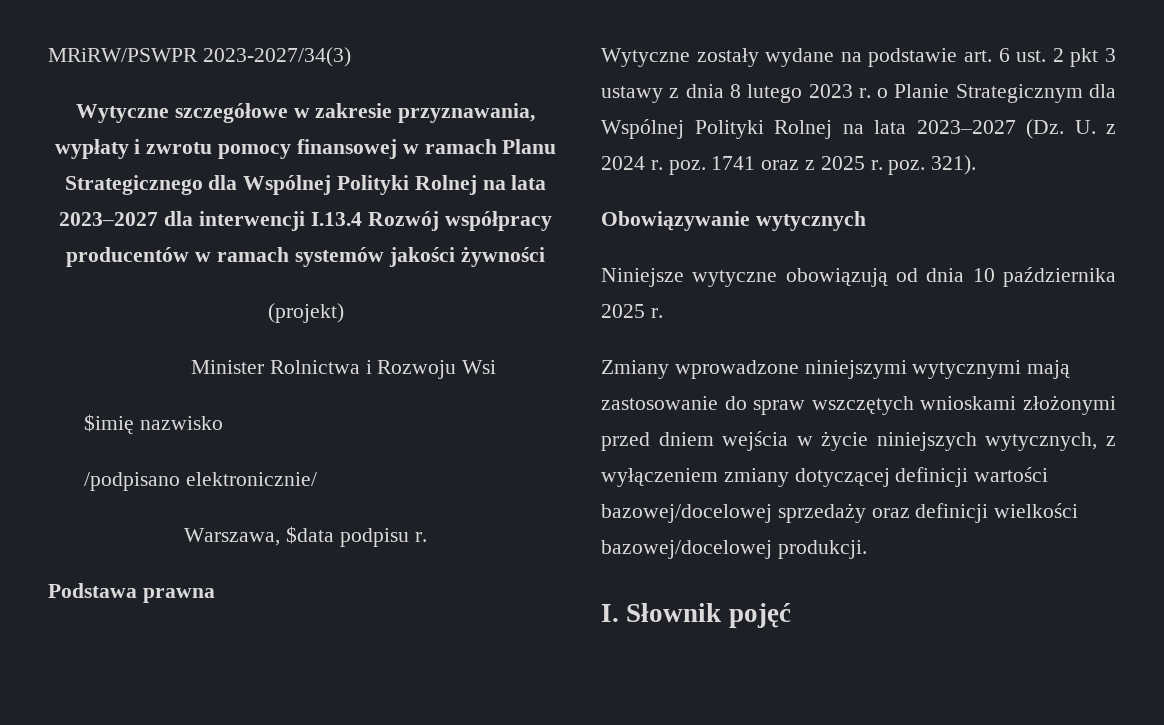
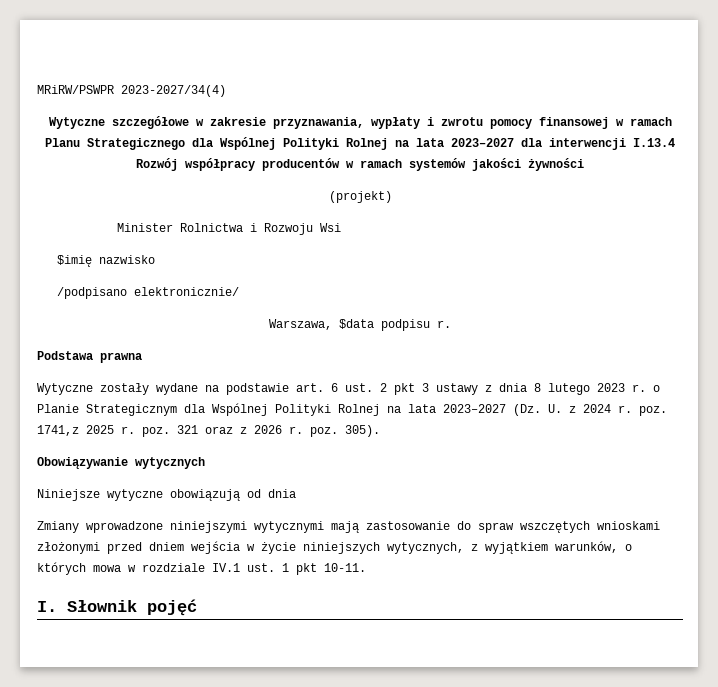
- MRiRW/PSWPR 2023-2027/34(3)
+ MRiRW/PSWPR 2023-2027/34(4)
- Wytyczne zostały wydane na podstawie art. 6 ust. 2 pkt 3 ustawy z dnia 8 lutego 2023 r. o Planie Strategicznym dla Wspólnej Polityki Rolnej na lata 2023–2027 (Dz. U. z 2024 r. poz. 1741 oraz z 2025 r. poz. 321).
+ Wytyczne zostały wydane na podstawie art. 6 ust. 2 pkt 3 ustawy z dnia 8 lutego 2023 r. o Planie Strategicznym dla Wspólnej Polityki Rolnej na lata 2023–2027 (Dz. U. z 2024 r. poz. 1741,z 2025 r. poz. 321 oraz z 2026 r. poz. 305).
- Niniejsze wytyczne obowiązują od dnia 10 października 2025 r.
+ Niniejsze wytyczne obowiązują od dnia
- Zmiany wprowadzone niniejszymi wytycznymi mają zastosowanie do spraw wszczętych wnioskami złożonymi przed dniem wejścia w życie niniejszych wytycznych, z wyłączeniem zmiany dotyczącej definicji wartości bazowej/docelowej sprzedaży oraz definicji wielkości bazowej/docelowej produkcji.
+ Zmiany wprowadzone niniejszymi wytycznymi mają zastosowanie do spraw wszczętych wnioskami złożonymi przed dniem wejścia w życie niniejszych wytycznych, z wyjątkiem warunków, o których mowa w rozdziale IV.1 ust. 1 pkt 10-11.

